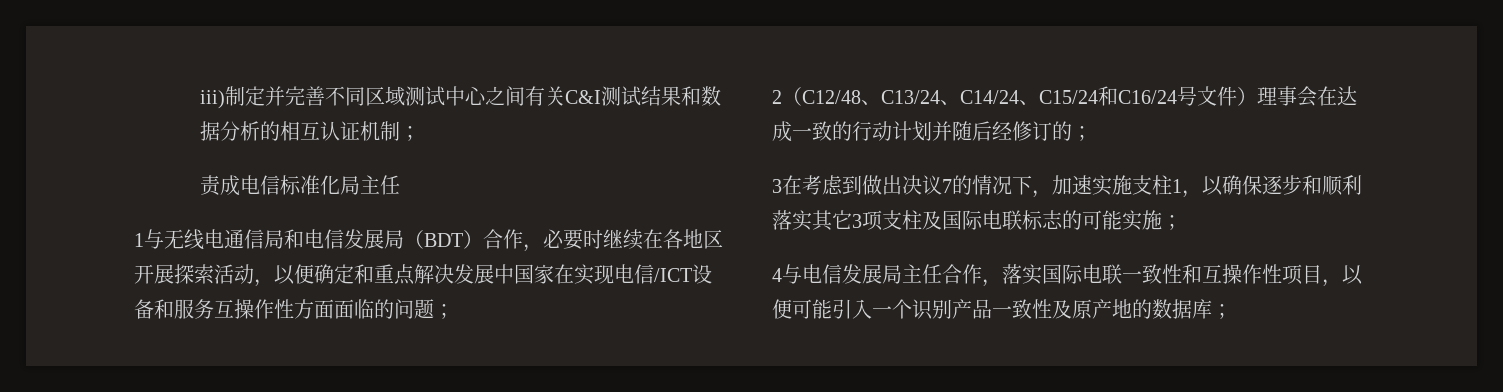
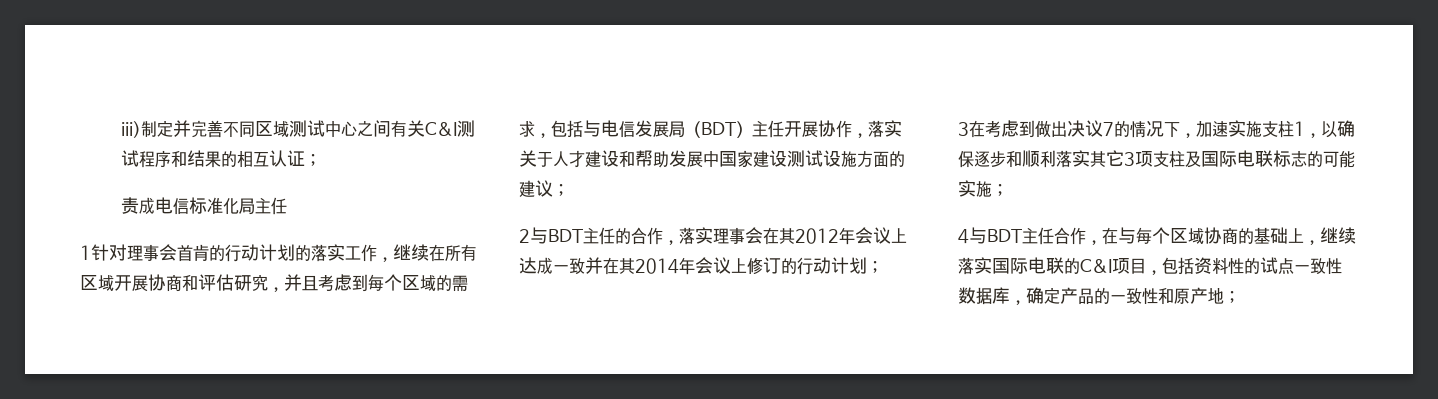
- iii)制定并完善不同区域测试中心之间有关C&I测试结果和数据分析的相互认证机制；
+ iii)制定并完善不同区域测试中心之间有关C&I测试程序和结果的相互认证；
- 1与无线电通信局和电信发展局（BDT）合作，必要时继续在各地区开展探索活动，以便确定和重点解决发展中国家在实现电信/ICT设备和服务互操作性方面面临的问题；
- 2（C12/48、C13/24、C14/24、C15/24和C16/24号文件）理事会在达成一致的行动计划并随后经修订的；
+ 1针对理事会首肯的行动计划的落实工作，继续在所有区域开展协商和评估研究，并且考虑到每个区域的需求，包括与电信发展局（BDT）主任开展协作，落实关于人才建设和帮助发展中国家建设测试设施方面的建议；
+ 2与BDT主任的合作，落实理事会在其2012年会议上达成一致并在其2014年会议上修订的行动计划；
- 4与电信发展局主任合作，落实国际电联一致性和互操作性项目，以便可能引入一个识别产品一致性及原产地的数据库；
+ 4与BDT主任合作，在与每个区域协商的基础上，继续落实国际电联的C&I项目，包括资料性的试点一致性数据库，确定产品的一致性和原产地；

